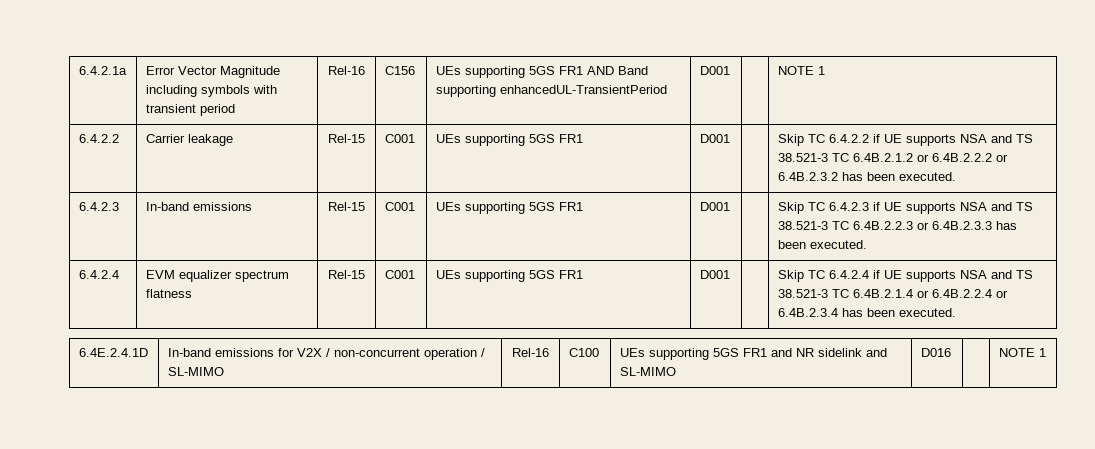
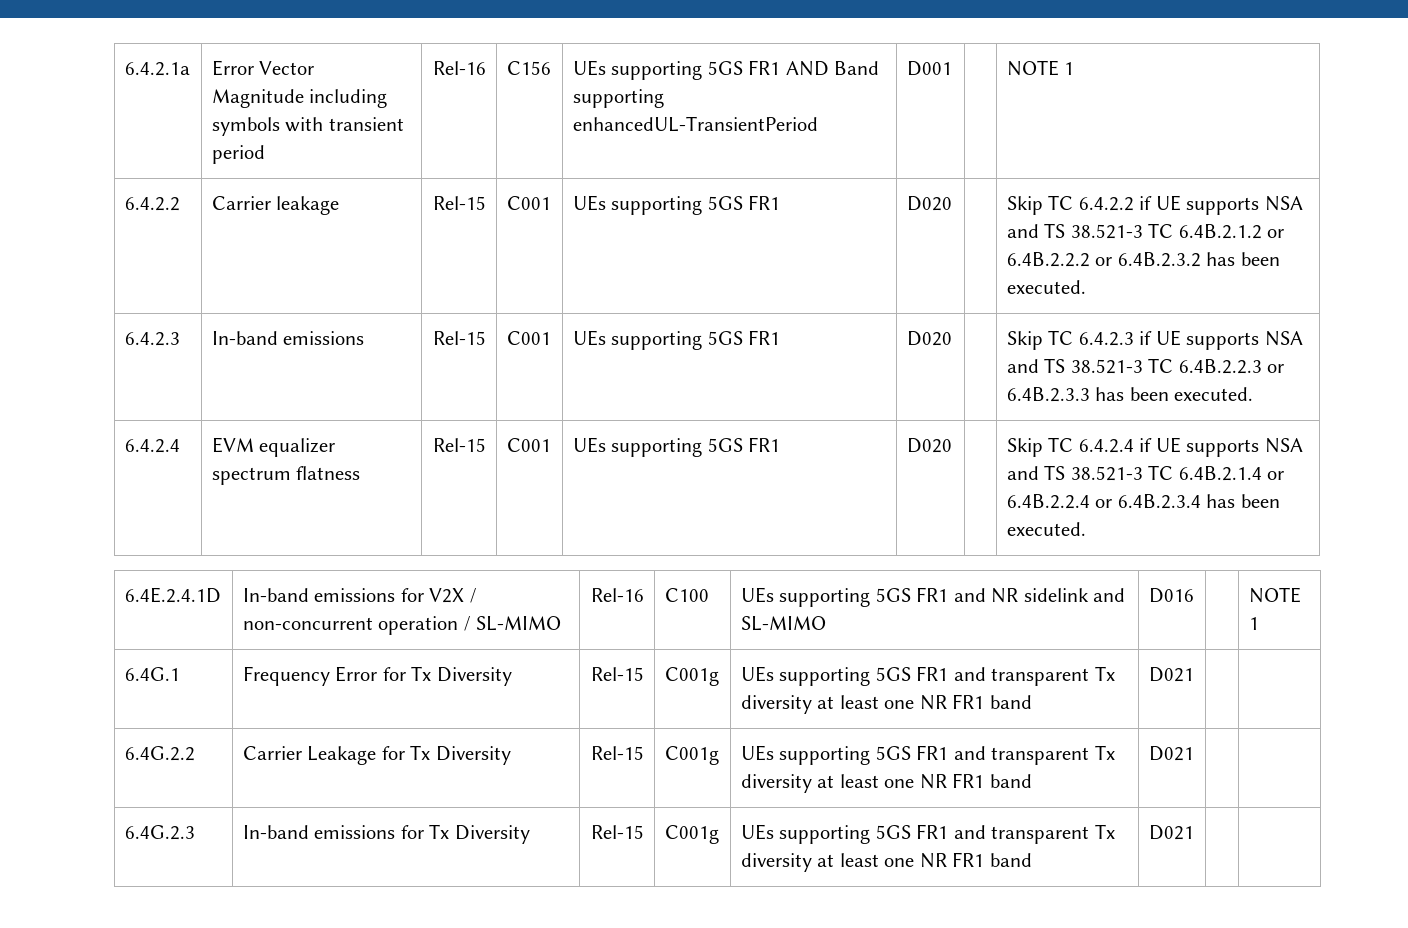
- 6.4.2.2 | Carrier leakage | Rel-15 | C001 | UEs supporting 5GS FR1 | D001 | | Skip TC 6.4.2.2 if UE supports NSA and TS 38.521-3 TC 6.4B.2.1.2 or 6.4B.2.2.2 or 6.4B.2.3.2 has been executed.
+ 6.4.2.2 | Carrier leakage | Rel-15 | C001 | UEs supporting 5GS FR1 | D020 | | Skip TC 6.4.2.2 if UE supports NSA and TS 38.521-3 TC 6.4B.2.1.2 or 6.4B.2.2.2 or 6.4B.2.3.2 has been executed.
- 6.4.2.3 | In-band emissions | Rel-15 | C001 | UEs supporting 5GS FR1 | D001 | | Skip TC 6.4.2.3 if UE supports NSA and TS 38.521-3 TC 6.4B.2.2.3 or 6.4B.2.3.3 has been executed.
+ 6.4.2.3 | In-band emissions | Rel-15 | C001 | UEs supporting 5GS FR1 | D020 | | Skip TC 6.4.2.3 if UE supports NSA and TS 38.521-3 TC 6.4B.2.2.3 or 6.4B.2.3.3 has been executed.
- 6.4.2.4 | EVM equalizer spectrum flatness | Rel-15 | C001 | UEs supporting 5GS FR1 | D001 | | Skip TC 6.4.2.4 if UE supports NSA and TS 38.521-3 TC 6.4B.2.1.4 or 6.4B.2.2.4 or 6.4B.2.3.4 has been executed.
+ 6.4.2.4 | EVM equalizer spectrum flatness | Rel-15 | C001 | UEs supporting 5GS FR1 | D020 | | Skip TC 6.4.2.4 if UE supports NSA and TS 38.521-3 TC 6.4B.2.1.4 or 6.4B.2.2.4 or 6.4B.2.3.4 has been executed.
+ 6.4G.1 | Frequency Error for Tx Diversity | Rel-15 | C001g | UEs supporting 5GS FR1 and transparent Tx diversity at least one NR FR1 band | D021 | |
+ 6.4G.2.2 | Carrier Leakage for Tx Diversity | Rel-15 | C001g | UEs supporting 5GS FR1 and transparent Tx diversity at least one NR FR1 band | D021 | |
+ 6.4G.2.3 | In-band emissions for Tx Diversity | Rel-15 | C001g | UEs supporting 5GS FR1 and transparent Tx diversity at least one NR FR1 band | D021 | |

